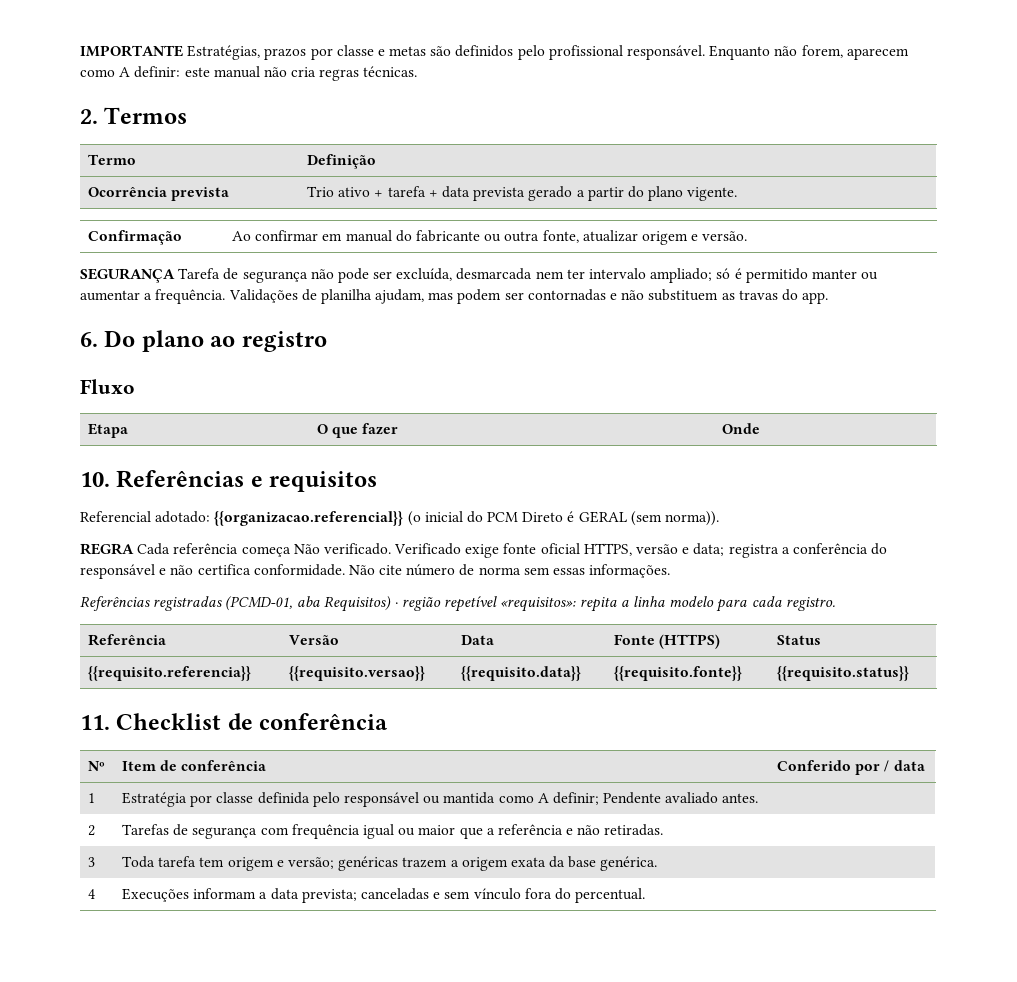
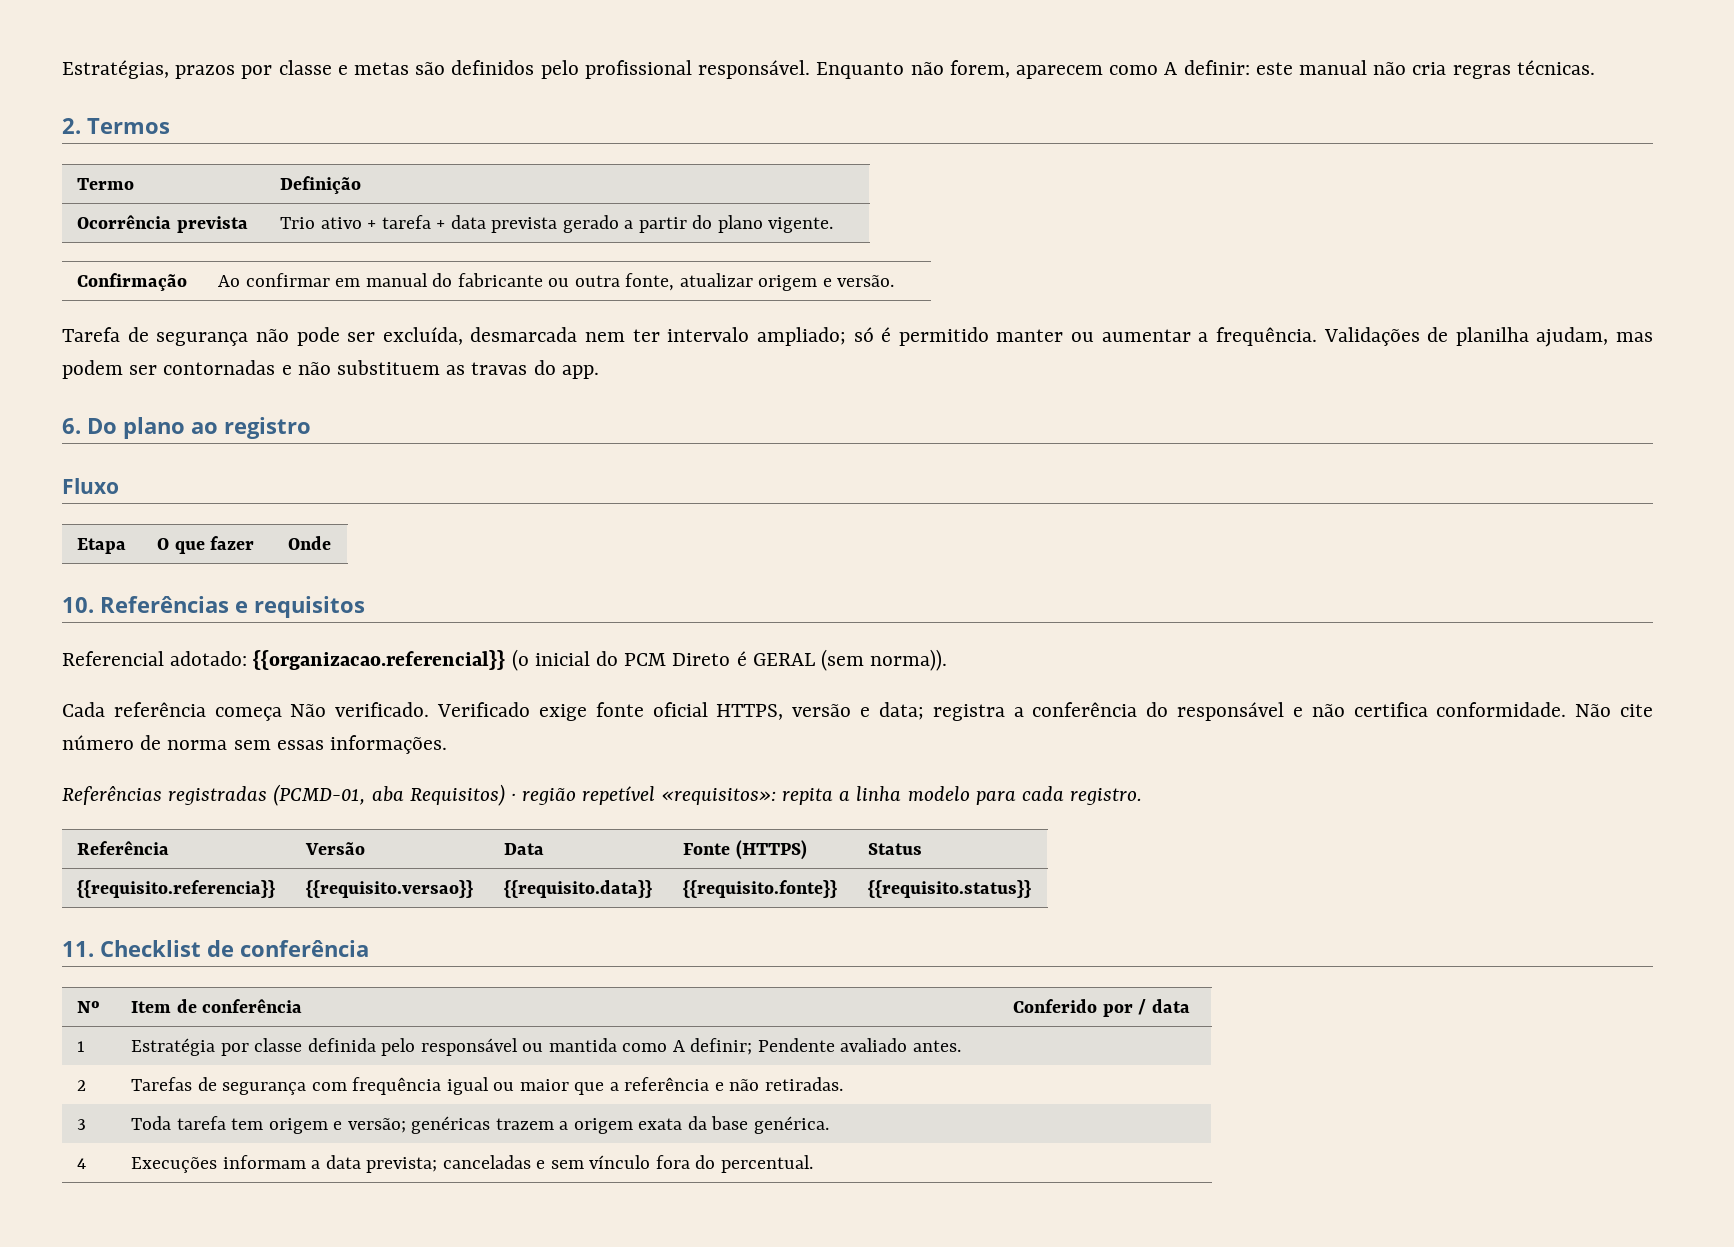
- IMPORTANTE Estratégias, prazos por classe e metas são definidos pelo profissional responsável.
+ Estratégias, prazos por classe e metas são definidos pelo profissional responsável.
- SEGURANÇA Tarefa de segurança não pode ser excluída, desmarcada nem ter intervalo ampliado; só é permitido manter ou aumentar a frequência.
+ Tarefa de segurança não pode ser excluída, desmarcada nem ter intervalo ampliado; só é permitido manter ou aumentar a frequência.
- REGRA Cada referência começa Não verificado.
+ Cada referência começa Não verificado.

